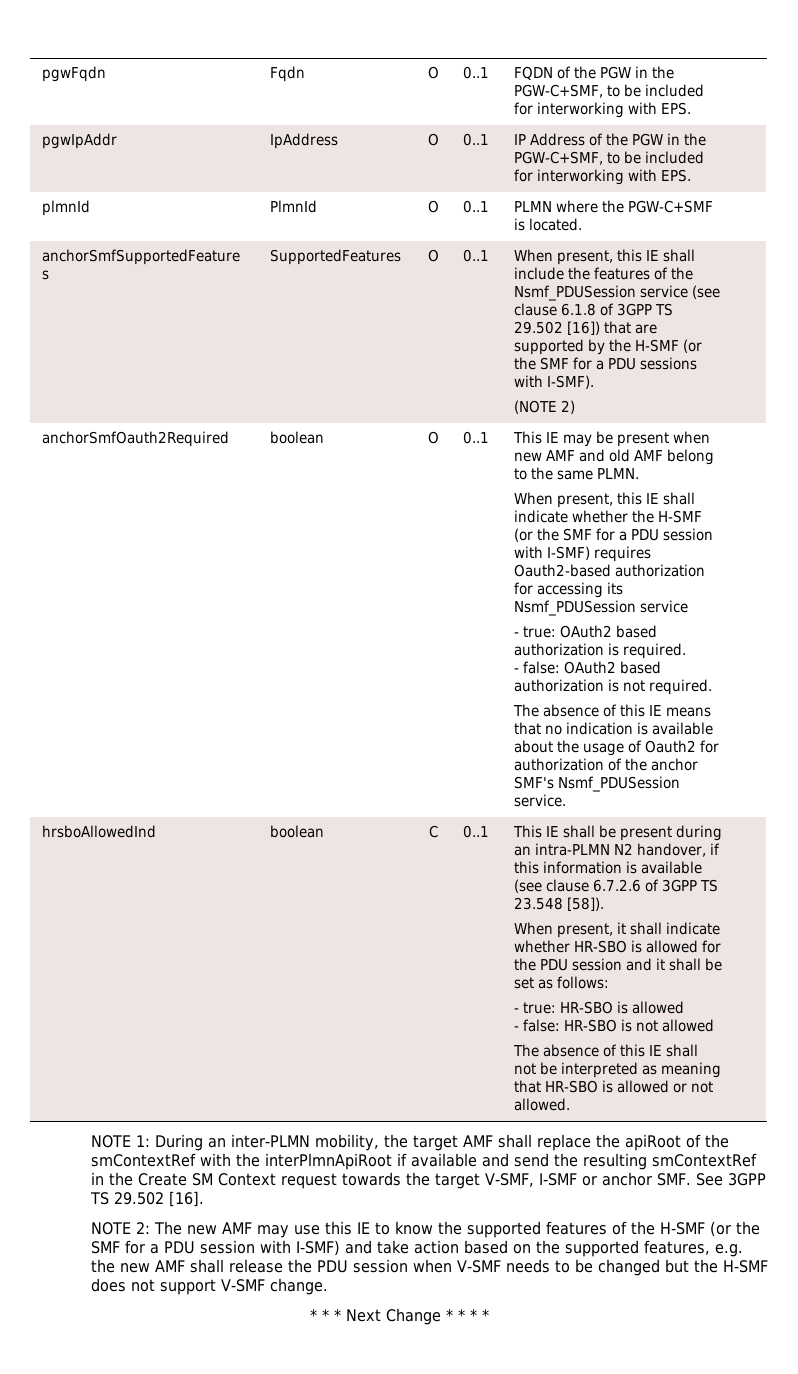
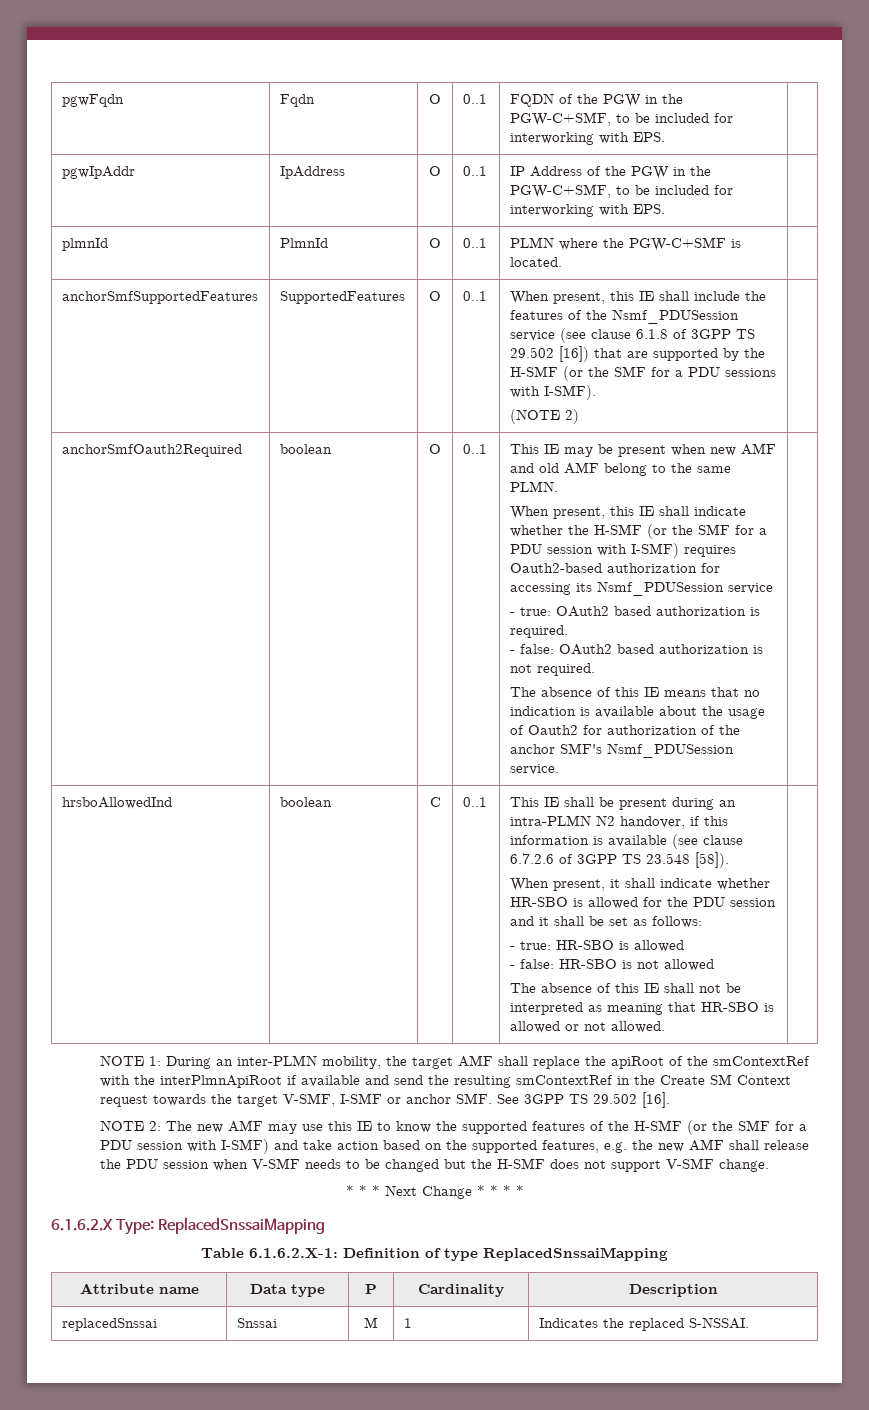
+ 6.1.6.2.X Type: ReplacedSnssaiMapping
+ Table 6.1.6.2.X-1: Definition of type ReplacedSnssaiMapping
+ Attribute name | Data type | P | Cardinality | Description
+ replacedSnssai | Snssai | M | 1 | Indicates the replaced S-NSSAI.

